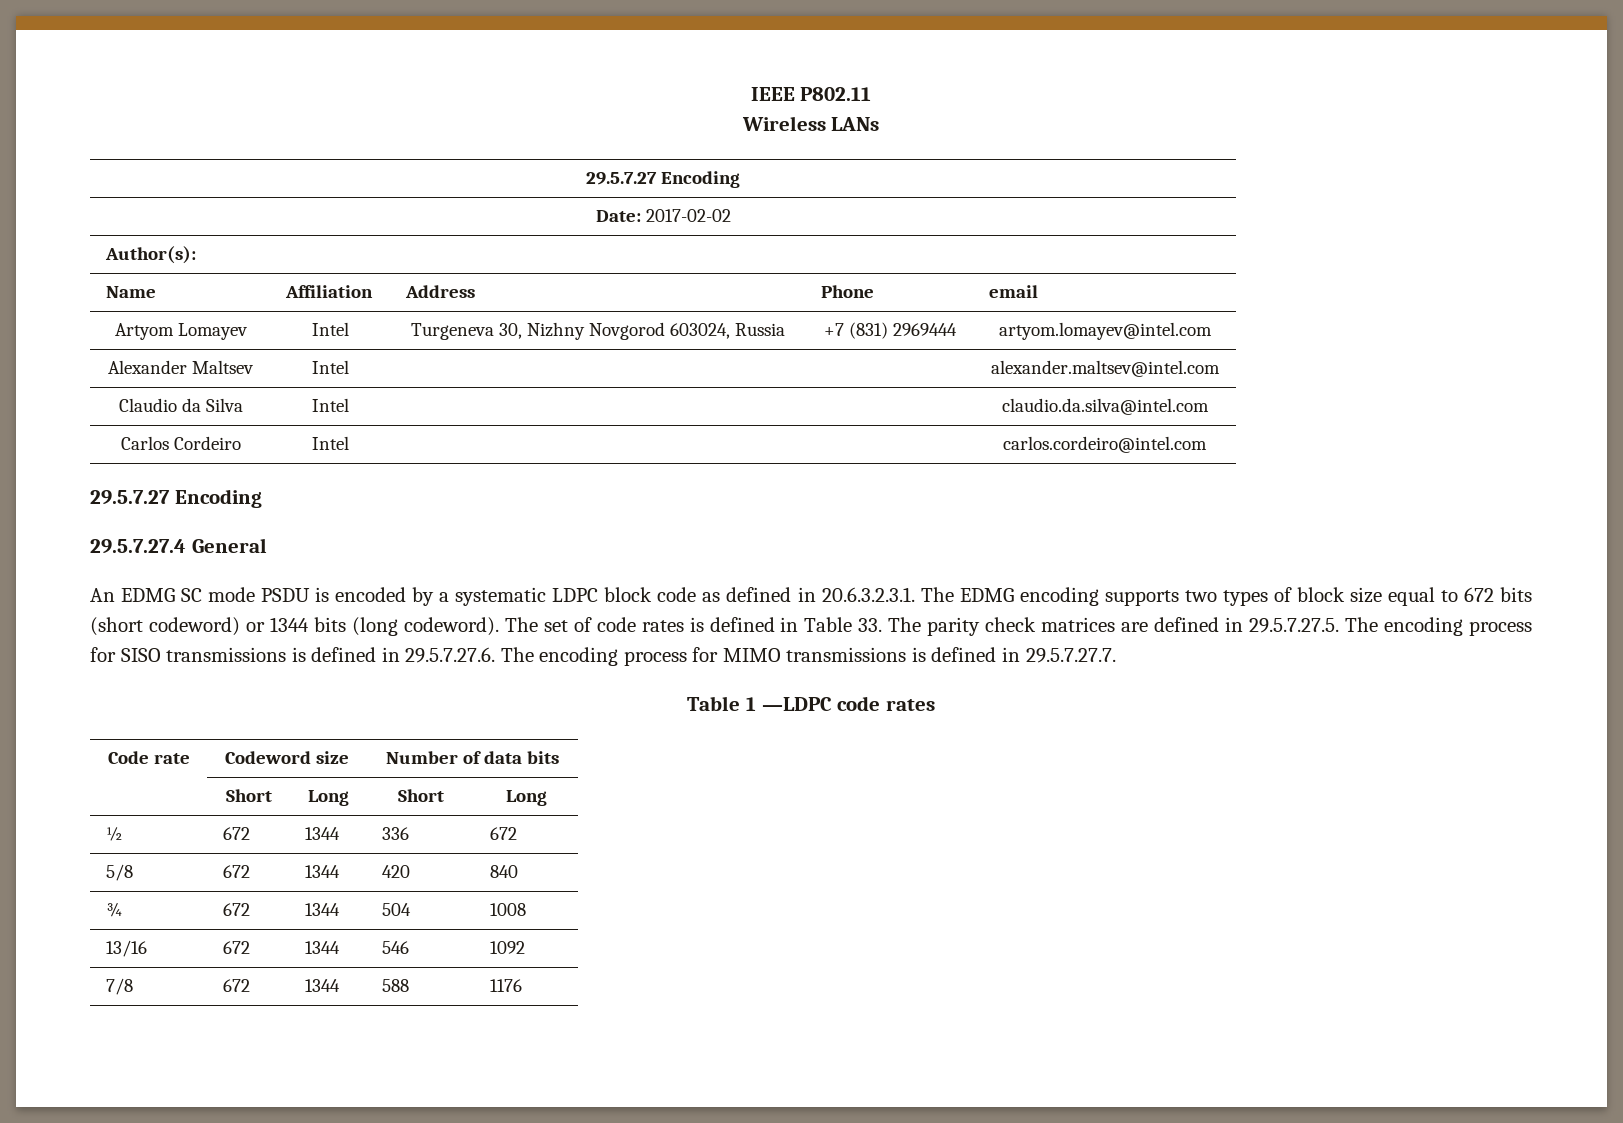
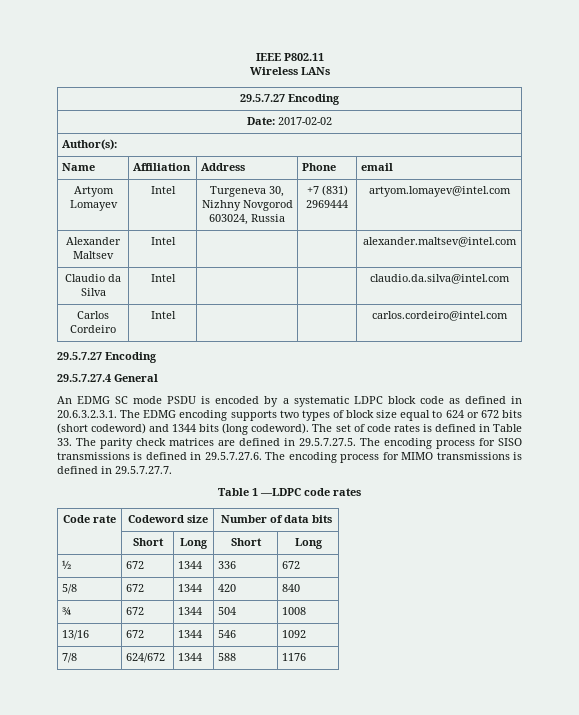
- An EDMG SC mode PSDU is encoded by a systematic LDPC block code as defined in 20.6.3.2.3.1. The EDMG encoding supports two types of block size equal to 672 bits (short codeword) or 1344 bits (long codeword).
+ An EDMG SC mode PSDU is encoded by a systematic LDPC block code as defined in 20.6.3.2.3.1. The EDMG encoding supports two types of block size equal to 624 or 672 bits (short codeword) and 1344 bits (long codeword).
- 7/8 | 672 | 1344 | 588 | 1176
+ 7/8 | 624/672 | 1344 | 588 | 1176

